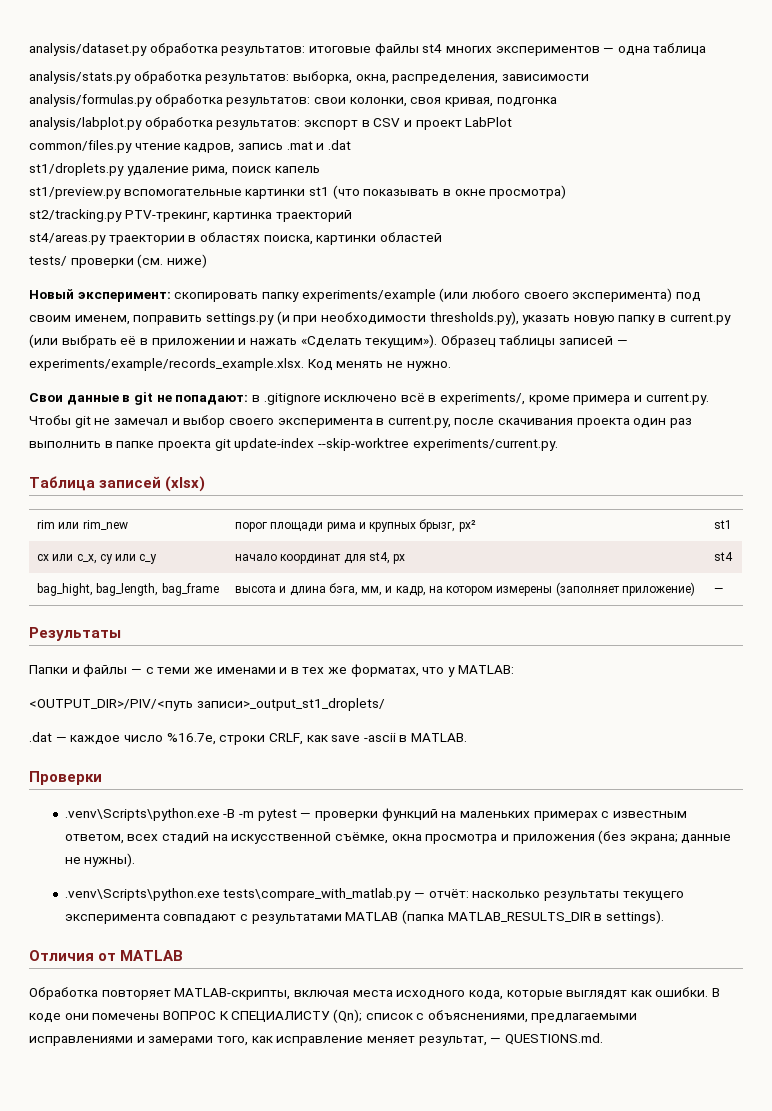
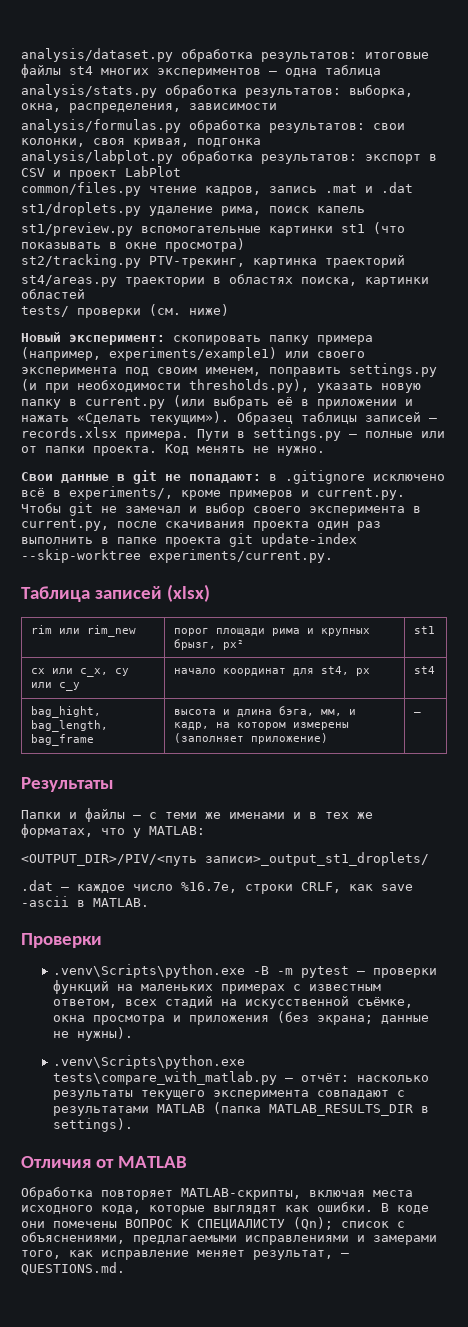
- Новый эксперимент: скопировать папку experiments/example (или любого своего эксперимента) под своим именем, поправить settings.py (и при необходимости thresholds.py), указать новую папку в current.py (или выбрать её в приложении и нажать «Сделать текущим»).
+ Новый эксперимент: скопировать папку примера (например, experiments/example1) или своего эксперимента под своим именем, поправить settings.py (и при необходимости thresholds.py), указать новую папку в current.py (или выбрать её в приложении и нажать «Сделать текущим»).
- Образец таблицы записей — experiments/example/records_example.xlsx. Код менять не нужно.
+ Образец таблицы записей — records.xlsx примера. Пути в settings.py — полные или от папки проекта. Код менять не нужно.
- Свои данные в git не попадают: в .gitignore исключено всё в experiments/, кроме примера и current.py. Чтобы git не замечал и выбор своего эксперимента в current.py, после скачивания проекта один раз выполнить в папке проекта git update-index --skip-worktree experiments/current.py.
+ Свои данные в git не попадают: в .gitignore исключено всё в experiments/, кроме примеров и current.py. Чтобы git не замечал и выбор своего эксперимента в current.py, после скачивания проекта один раз выполнить в папке проекта git update-index --skip-worktree experiments/current.py.

